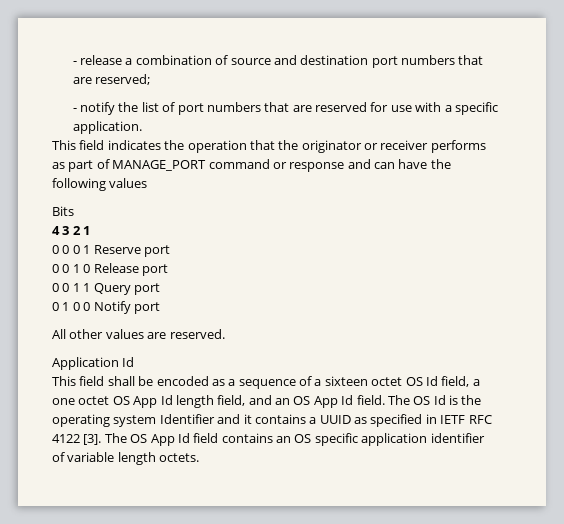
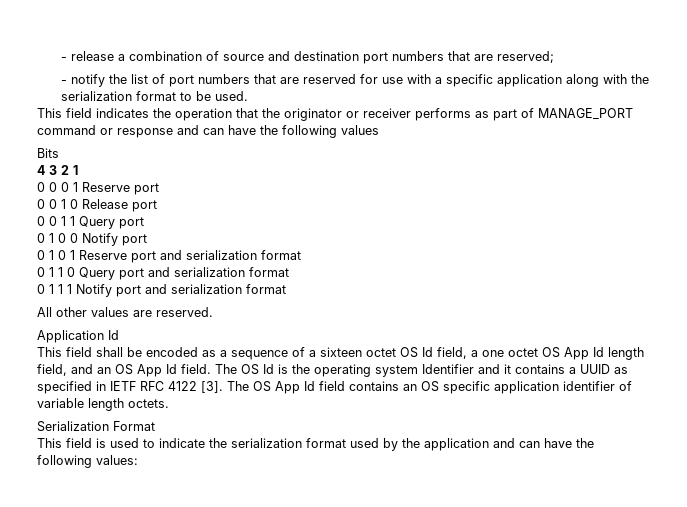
- - notify the list of port numbers that are reserved for use with a specific application.
+ - notify the list of port numbers that are reserved for use with a specific application along with the serialization format to be used.
+ 0 1 0 1 Reserve port and serialization format
+ 0 1 1 0 Query port and serialization format
+ 0 1 1 1 Notify port and serialization format
+ Serialization Format
+ This field is used to indicate the serialization format used by the application and can have the following values:

